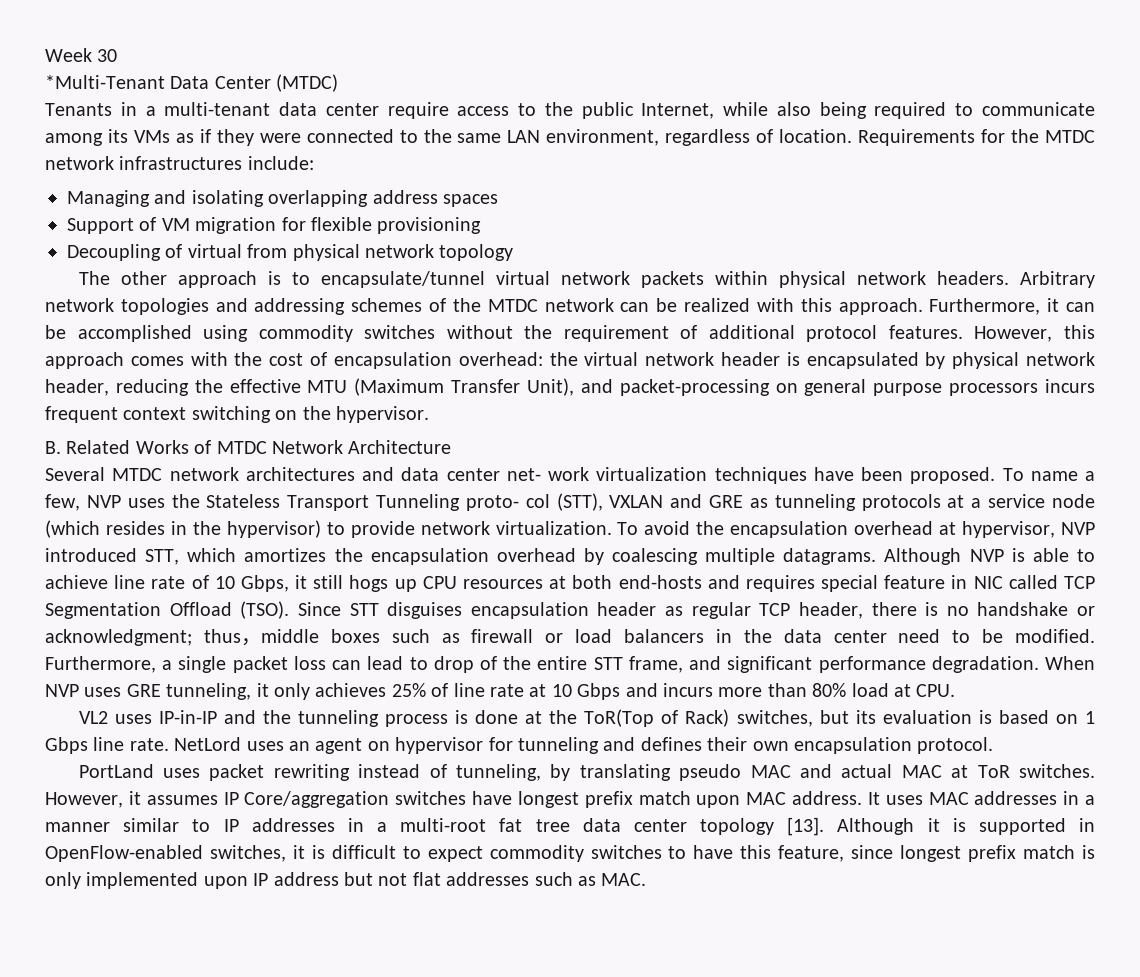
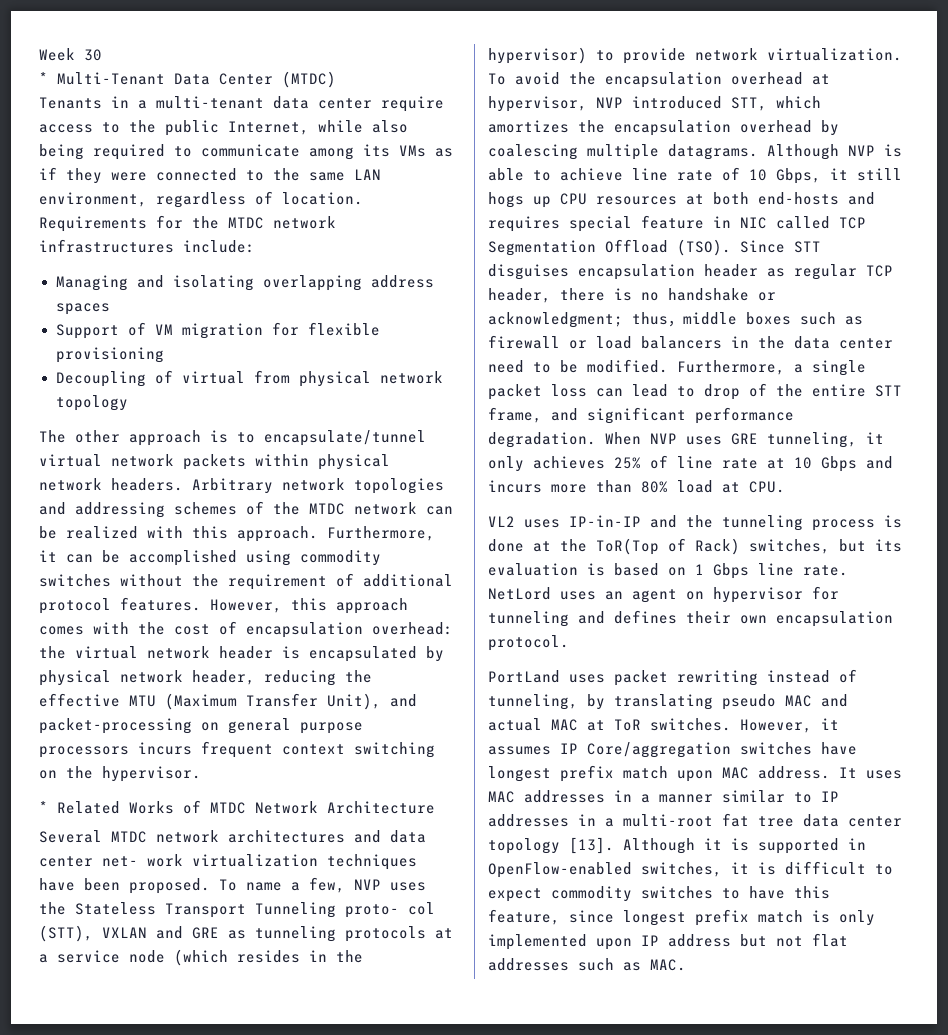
- *Multi-Tenant Data Center (MTDC)
+ * Multi-Tenant Data Center (MTDC)
- B. Related Works of MTDC Network Architecture
+ * Related Works of MTDC Network Architecture

